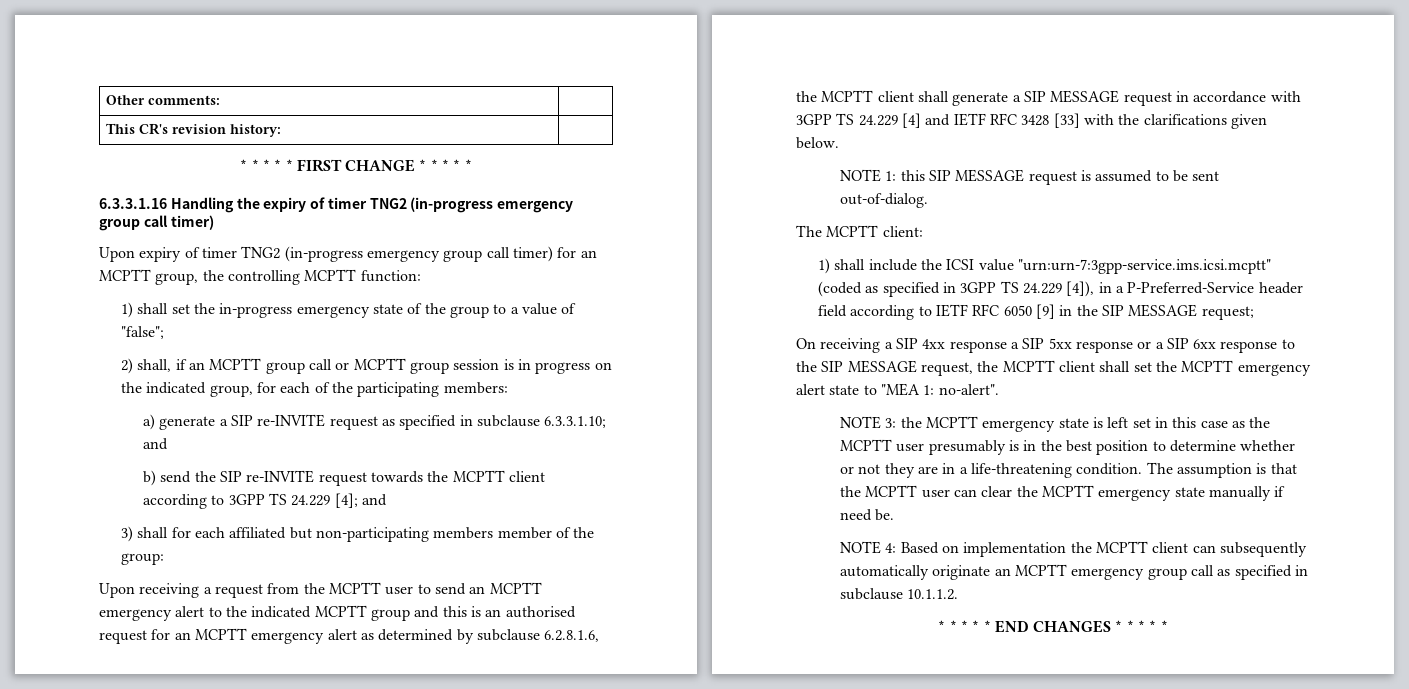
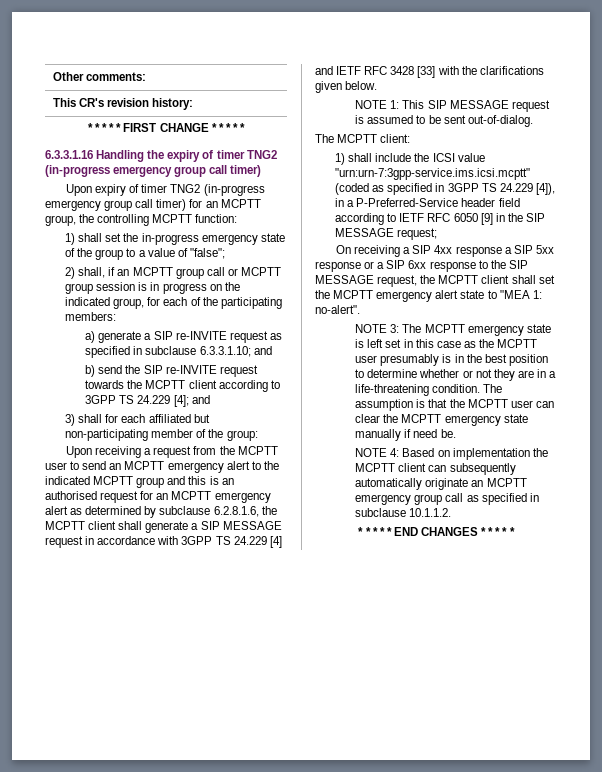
- 3) shall for each affiliated but non-participating members member of the group:
+ 3) shall for each affiliated but non-participating member of the group:
- NOTE 1: this SIP MESSAGE request is assumed to be sent out-of-dialog.
+ NOTE 1: This SIP MESSAGE request is assumed to be sent out-of-dialog.
- NOTE 3: the MCPTT emergency state is left set in this case as the MCPTT user presumably is in the best position to determine whether or not they are in a life-threatening condition.
+ NOTE 3: The MCPTT emergency state is left set in this case as the MCPTT user presumably is in the best position to determine whether or not they are in a life-threatening condition.

